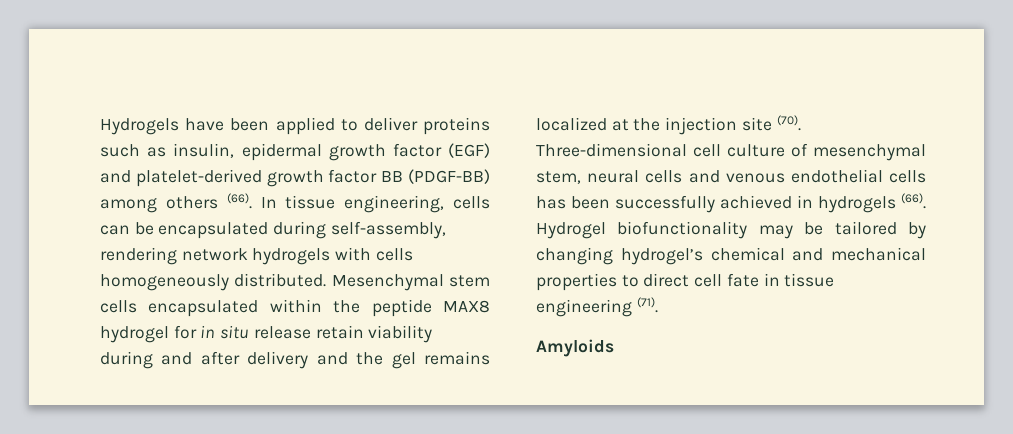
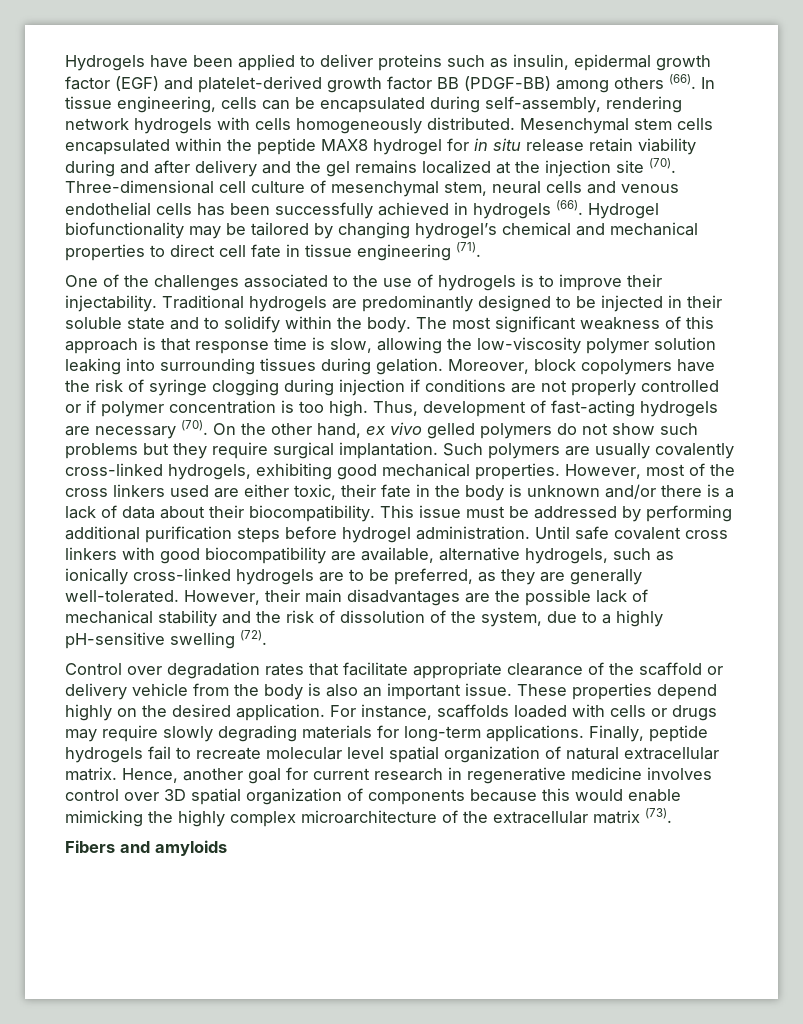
- Amyloids
+ One of the challenges associated to the use of hydrogels is to improve their injectability. Traditional hydrogels are predominantly designed to be injected in their soluble state and to solidify within the body. The most significant weakness of this approach is that response time is slow, allowing the low-viscosity polymer solution leaking into surrounding tissues during gelation. Moreover, block copolymers have the risk of syringe clogging during injection if conditions are not properly controlled or if polymer concentration is too high. Thus, development of fast-acting hydrogels are necessary (70). On the other hand, ex vivo gelled polymers do not show such problems but they require surgical implantation. Such polymers are usually covalently cross-linked hydrogels, exhibiting good mechanical properties. However, most of the cross linkers used are either toxic, their fate in the body is unknown and/or there is a lack of data about their biocompatibility. This issue must be addressed by performing additional purification steps before hydrogel administration. Until safe covalent cross linkers with good biocompatibility are available, alternative hydrogels, such as ionically cross-linked hydrogels are to be preferred, as they are generally well-tolerated. However, their main disadvantages are the possible lack of mechanical stability and the risk of dissolution of the system, due to a highly pH-sensitive swelling (72).
+ Control over degradation rates that facilitate appropriate clearance of the scaffold or delivery vehicle from the body is also an important issue. These properties depend highly on the desired application. For instance, scaffolds loaded with cells or drugs may require slowly degrading materials for long-term applications. Finally, peptide hydrogels fail to recreate molecular level spatial organization of natural extracellular matrix. Hence, another goal for current research in regenerative medicine involves control over 3D spatial organization of components because this would enable mimicking the highly complex microarchitecture of the extracellular matrix (73).
+ Fibers and amyloids

